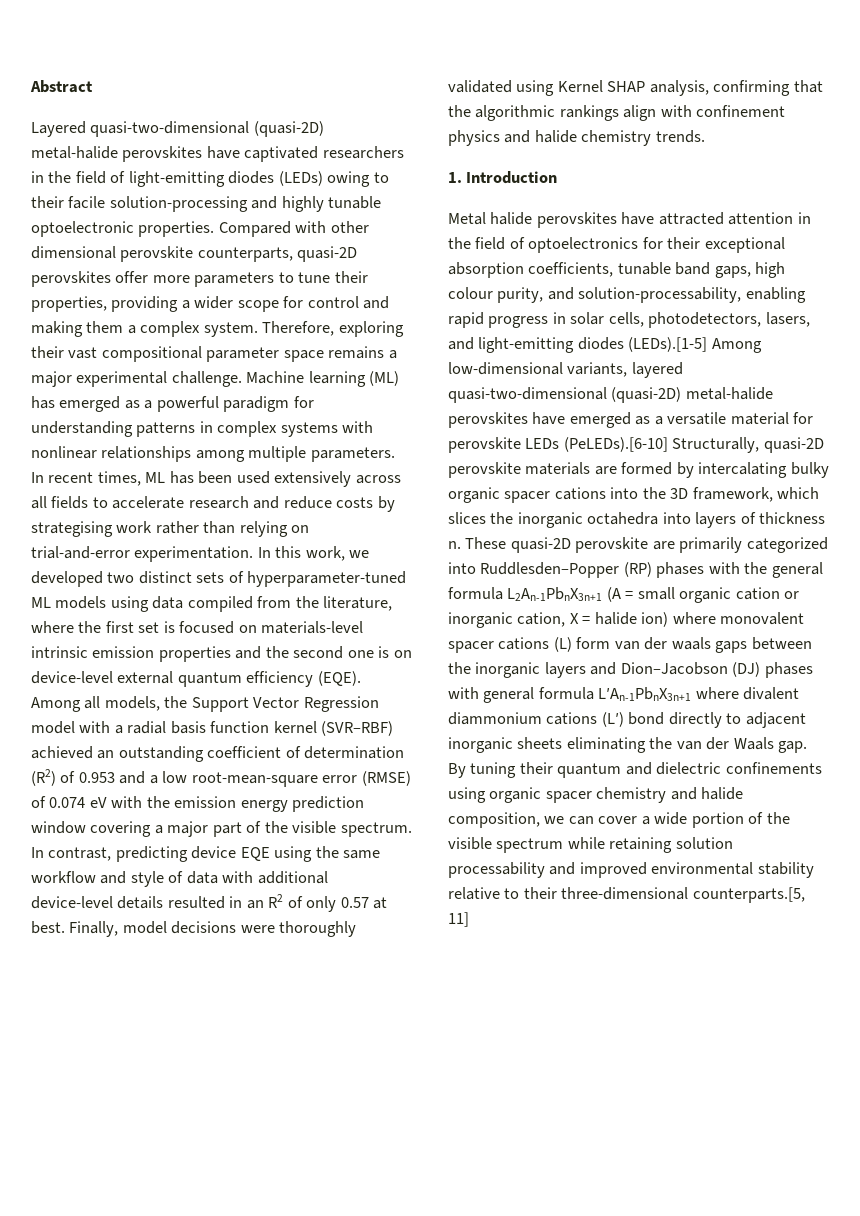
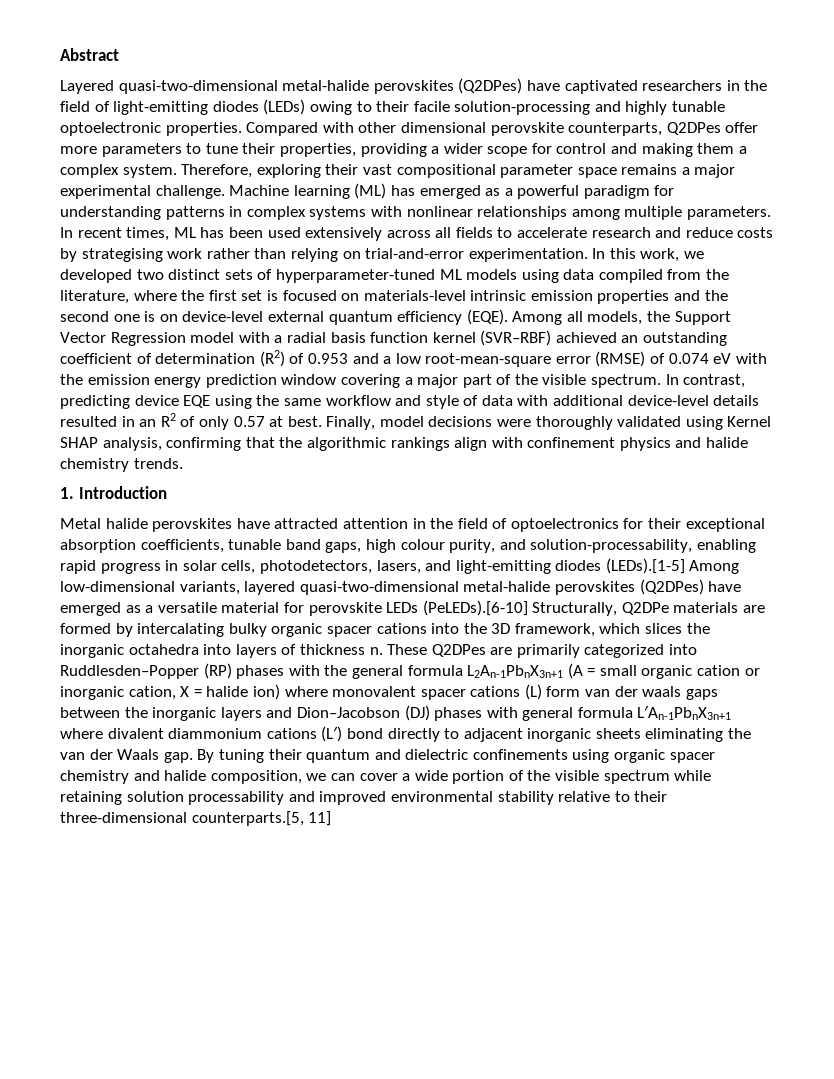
- Layered quasi-two-dimensional (quasi-2D) metal-halide perovskites have captivated researchers in the field of light-emitting diodes (LEDs) owing to their facile solution-processing and highly tunable optoelectronic properties.
+ Layered quasi-two-dimensional metal-halide perovskites (Q2DPes) have captivated researchers in the field of light-emitting diodes (LEDs) owing to their facile solution-processing and highly tunable optoelectronic properties.
- Compared with other dimensional perovskite counterparts, quasi-2D perovskites offer more parameters to tune their properties, providing a wider scope for control and making them a complex system.
+ Compared with other dimensional perovskite counterparts, Q2DPes offer more parameters to tune their properties, providing a wider scope for control and making them a complex system.
- Metal halide perovskites have attracted attention in the field of optoelectronics for their exceptional absorption coefficients, tunable band gaps, high colour purity, and solution-processability, enabling rapid progress in solar cells, photodetectors, lasers, and light-emitting diodes (LEDs).[1-5] Among low-dimensional variants, layered quasi-two-dimensional (quasi-2D) metal-halide perovskites have emerged as a versatile material for perovskite LEDs (PeLEDs).[6-10] Structurally, quasi-2D perovskite materials are formed by intercalating bulky organic spacer cations into the 3D framework, which slices the inorganic octahedra into layers of thickness n.
+ Metal halide perovskites have attracted attention in the field of optoelectronics for their exceptional absorption coefficients, tunable band gaps, high colour purity, and solution-processability, enabling rapid progress in solar cells, photodetectors, lasers, and light-emitting diodes (LEDs).[1-5] Among low-dimensional variants, layered quasi-two-dimensional metal-halide perovskites (Q2DPes) have emerged as a versatile material for perovskite LEDs (PeLEDs).[6-10] Structurally, Q2DPe materials are formed by intercalating bulky organic spacer cations into the 3D framework, which slices the inorganic octahedra into layers of thickness n.
- These quasi-2D perovskite are primarily categorized into Ruddlesden–Popper (RP) phases with the general formula L2An-1PbnX3n+1 (A = small organic cation or inorganic cation, X = halide ion) where monovalent spacer cations (L) form van der waals gaps between the inorganic layers and Dion–Jacobson (DJ) phases with general formula L′An-1PbnX3n+1 where divalent diammonium cations (L′) bond directly to adjacent inorganic sheets eliminating the van der Waals gap.
+ These Q2DPes are primarily categorized into Ruddlesden–Popper (RP) phases with the general formula L2An-1PbnX3n+1 (A = small organic cation or inorganic cation, X = halide ion) where monovalent spacer cations (L) form van der waals gaps between the inorganic layers and Dion–Jacobson (DJ) phases with general formula L′An-1PbnX3n+1 where divalent diammonium cations (L′) bond directly to adjacent inorganic sheets eliminating the van der Waals gap.

